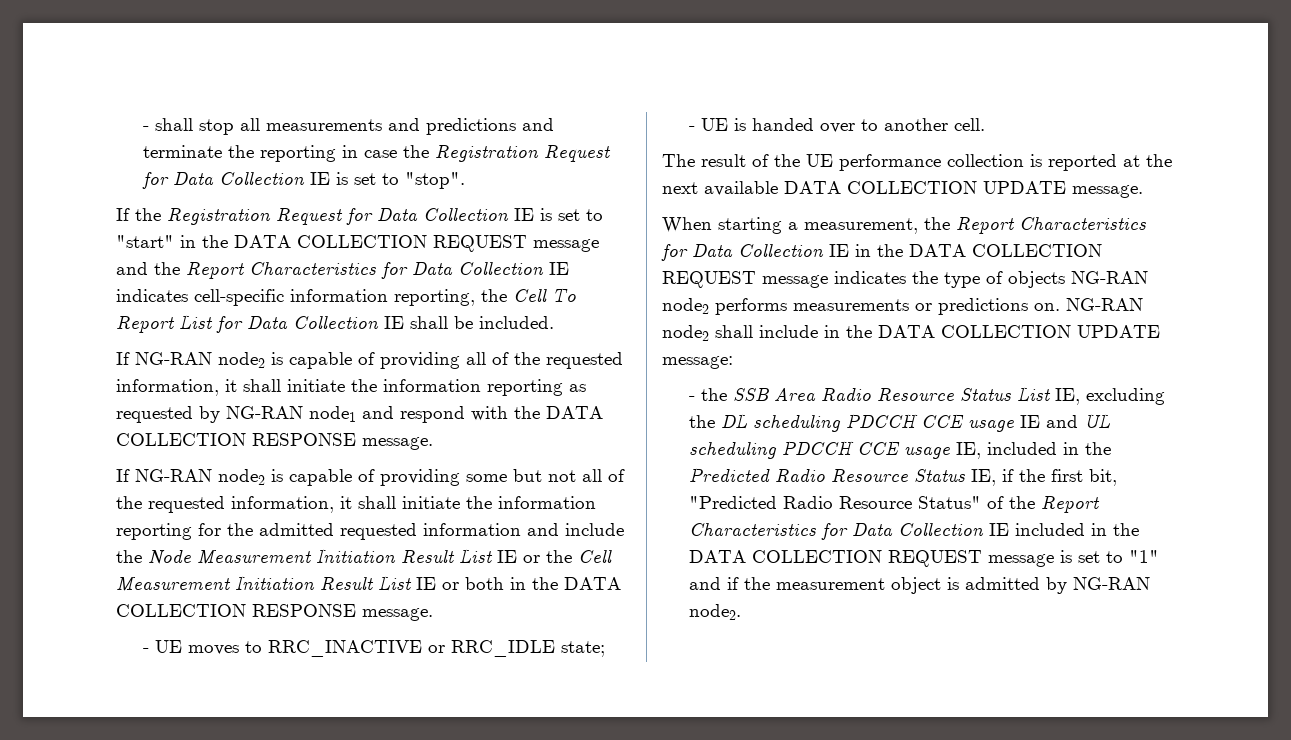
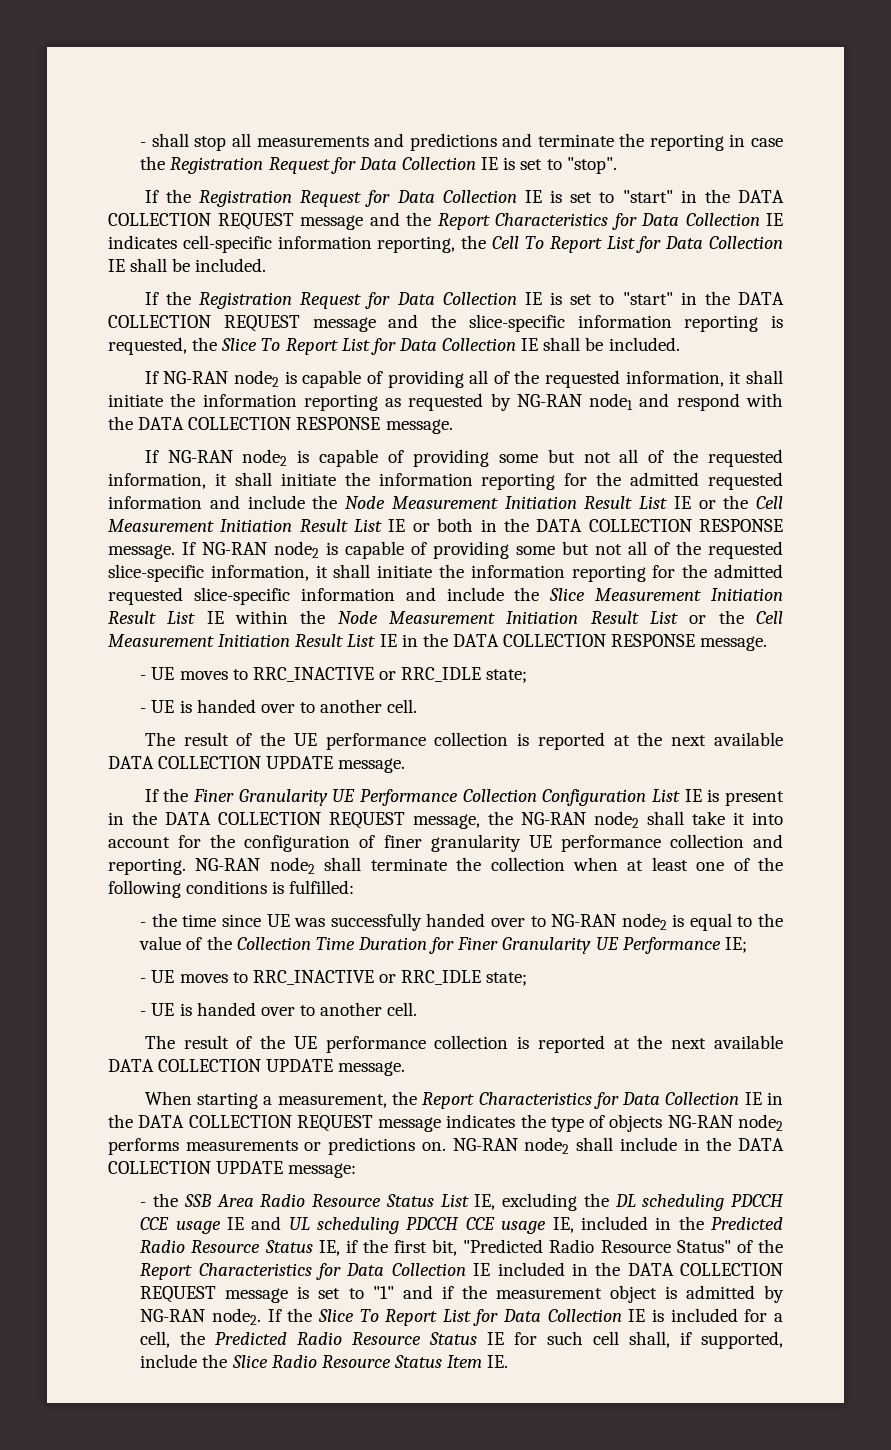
+ If the Registration Request for Data Collection IE is set to "start" in the DATA COLLECTION REQUEST message and the slice-specific information reporting is requested, the Slice To Report List for Data Collection IE shall be included.
+ If NG-RAN node2 is capable of providing some but not all of the requested slice-specific information, it shall initiate the information reporting for the admitted requested slice-specific information and include the Slice Measurement Initiation Result List IE within the Node Measurement Initiation Result List or the Cell Measurement Initiation Result List IE in the DATA COLLECTION RESPONSE message.
+ - UE moves to RRC_INACTIVE or RRC_IDLE state;
+ - UE is handed over to another cell.
+ The result of the UE performance collection is reported at the next available DATA COLLECTION UPDATE message.
+ If the Finer Granularity UE Performance Collection Configuration List IE is present in the DATA COLLECTION REQUEST message, the NG-RAN node2 shall take it into account for the configuration of finer granularity UE performance collection and reporting. NG-RAN node2 shall terminate the collection when at least one of the following conditions is fulfilled:
+ - the time since UE was successfully handed over to NG-RAN node2 is equal to the value of the Collection Time Duration for Finer Granularity UE Performance IE;
+ If the Slice To Report List for Data Collection IE is included for a cell, the Predicted Radio Resource Status IE for such cell shall, if supported, include the Slice Radio Resource Status Item IE.

